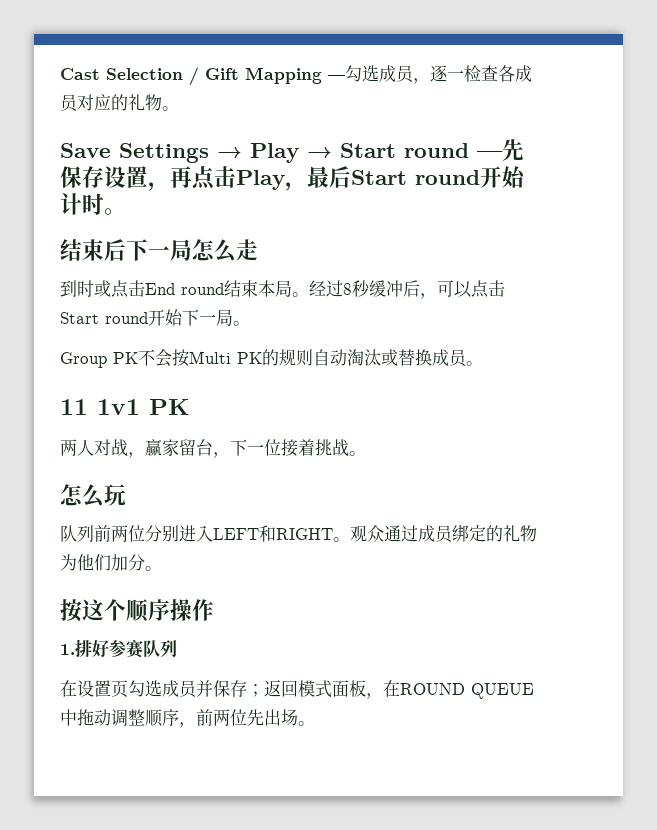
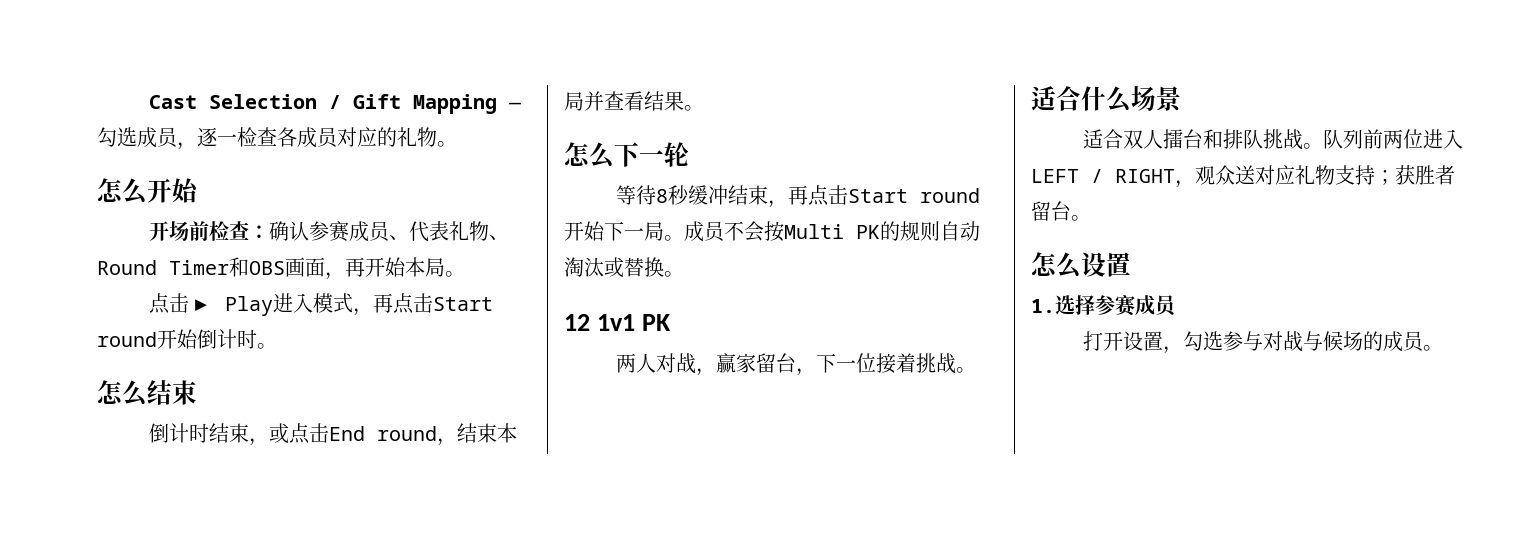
- Save Settings → Play → Start round —先保存设置，再点击Play，最后Start round开始计时。
+ 怎么开始
+ 开场前检查：确认参赛成员、代表礼物、Round Timer和OBS画面，再开始本局。
+ 点击▶ Play进入模式，再点击Start round开始倒计时。
- 结束后下一局怎么走
- 到时或点击End round结束本局。经过8秒缓冲后，可以点击Start round开始下一局。
- Group PK不会按Multi PK的规则自动淘汰或替换成员。
- 11 1v1 PK
+ 怎么结束
+ 倒计时结束，或点击End round，结束本局并查看结果。
+ 怎么下一轮
+ 等待8秒缓冲结束，再点击Start round开始下一局。成员不会按Multi PK的规则自动淘汰或替换。
+ 12 1v1 PK
- 怎么玩
- 队列前两位分别进入LEFT和RIGHT。观众通过成员绑定的礼物为他们加分。
- 按这个顺序操作
- 1.排好参赛队列
- 在设置页勾选成员并保存；返回模式面板，在ROUND QUEUE中拖动调整顺序，前两位先出场。
+ 适合什么场景
+ 适合双人擂台和排队挑战。队列前两位进入LEFT / RIGHT，观众送对应礼物支持；获胜者留台。
+ 怎么设置
+ 1.选择参赛成员
+ 打开设置，勾选参与对战与候场的成员。

